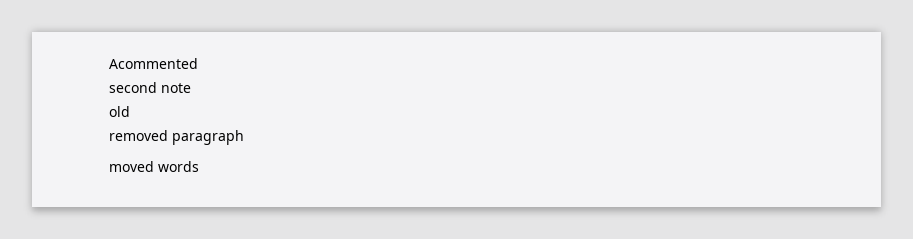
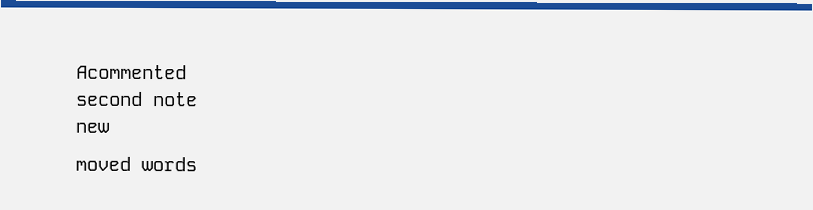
- old
- removed paragraph
+ new

